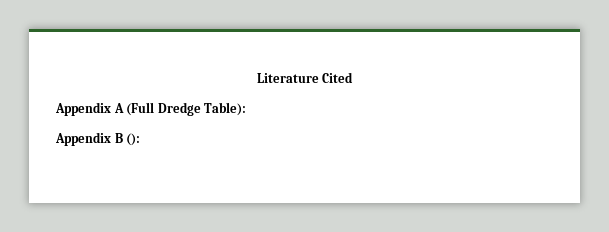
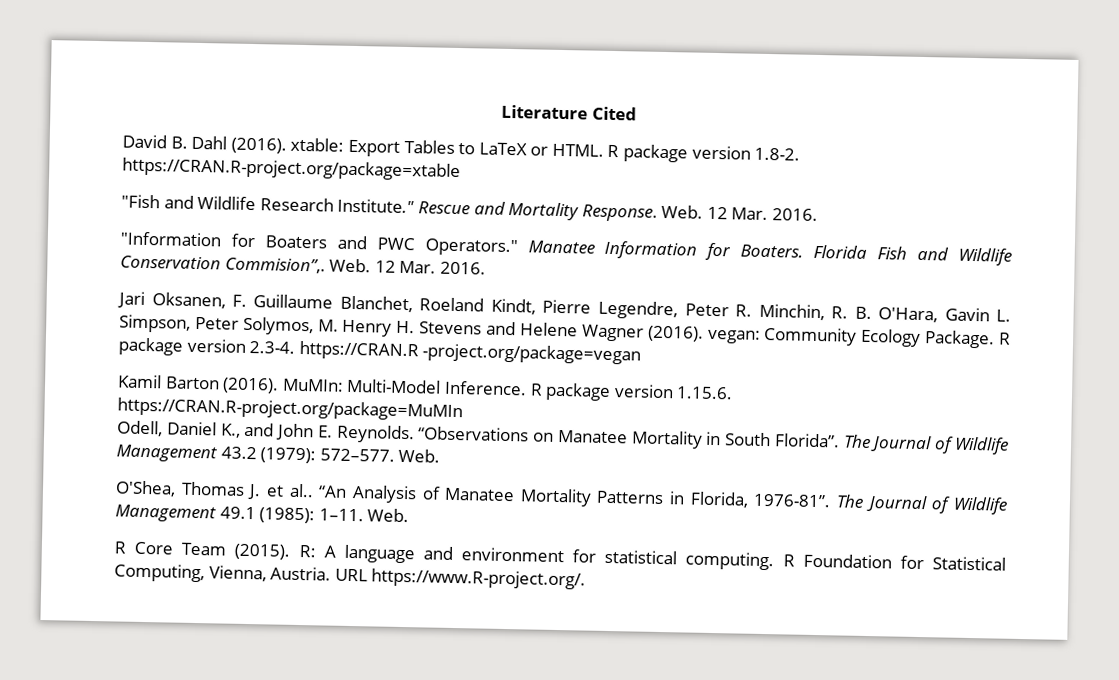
- Appendix A (Full Dredge Table):
- Appendix B ():
+ David B. Dahl (2016). xtable: Export Tables to LaTeX or HTML. R package version 1.8-2. https://CRAN.R-project.org/package=xtable
+ "Fish and Wildlife Research Institute." Rescue and Mortality Response. Web. 12 Mar. 2016.
+ "Information for Boaters and PWC Operators." Manatee Information for Boaters. Florida Fish and Wildlife Conservation Commision”,. Web. 12 Mar. 2016.
+ Jari Oksanen, F. Guillaume Blanchet, Roeland Kindt, Pierre Legendre, Peter R. Minchin, R. B. O'Hara, Gavin L. Simpson, Peter Solymos, M. Henry H. Stevens and Helene Wagner (2016). vegan: Community Ecology Package. R package version 2.3-4. https://CRAN.R -project.org/package=vegan
+ Kamil Barton (2016). MuMIn: Multi-Model Inference. R package version 1.15.6. https://CRAN.R-project.org/package=MuMIn
+ Odell, Daniel K., and John E. Reynolds. “Observations on Manatee Mortality in South Florida”. The Journal of Wildlife Management 43.2 (1979): 572–577. Web.
+ O'Shea, Thomas J. et al.. “An Analysis of Manatee Mortality Patterns in Florida, 1976-81”. The Journal of Wildlife Management 49.1 (1985): 1–11. Web.
+ R Core Team (2015). R: A language and environment for statistical computing. R Foundation for Statistical Computing, Vienna, Austria. URL https://www.R-project.org/.

